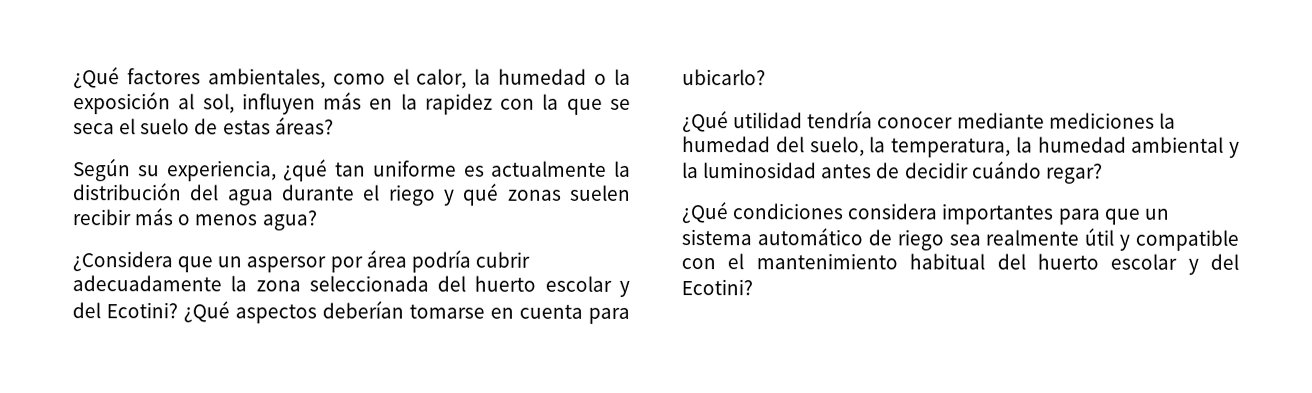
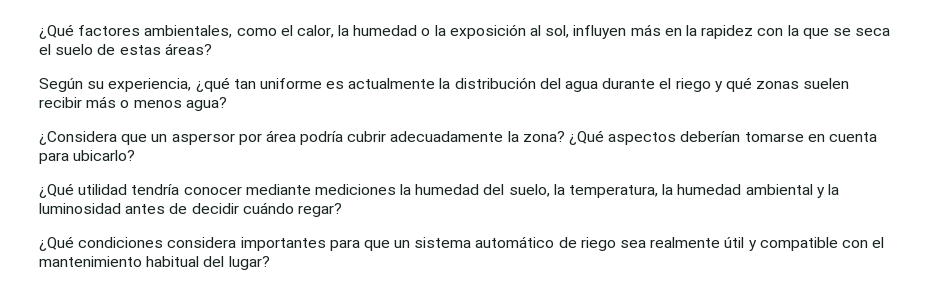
- ¿Considera que un aspersor por área podría cubrir adecuadamente la zona seleccionada del huerto escolar y del Ecotini?
+ ¿Considera que un aspersor por área podría cubrir adecuadamente la zona?
- ¿Qué condiciones considera importantes para que un sistema automático de riego sea realmente útil y compatible con el mantenimiento habitual del huerto escolar y del Ecotini?
+ ¿Qué condiciones considera importantes para que un sistema automático de riego sea realmente útil y compatible con el mantenimiento habitual del lugar?

